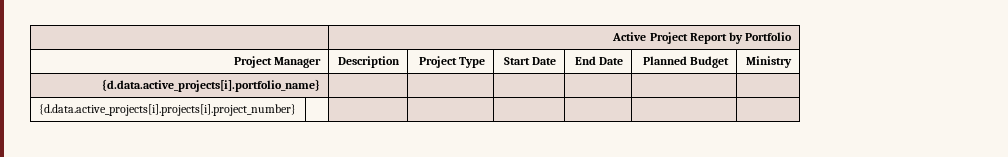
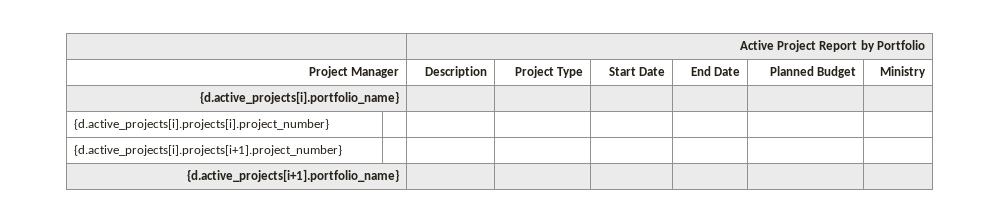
- {d.data.active_projects[i].portfolio_name} | | | | | |
- {d.data.active_projects[i].projects[i].project_number} | | | | | | |
+ {d.active_projects[i].portfolio_name} | | | | | |
+ {d.active_projects[i].projects[i].project_number} | | | | | | |
+ {d.active_projects[i].projects[i+1].project_number} | | | | | | |
+ {d.active_projects[i+1].portfolio_name} | | | | | |

